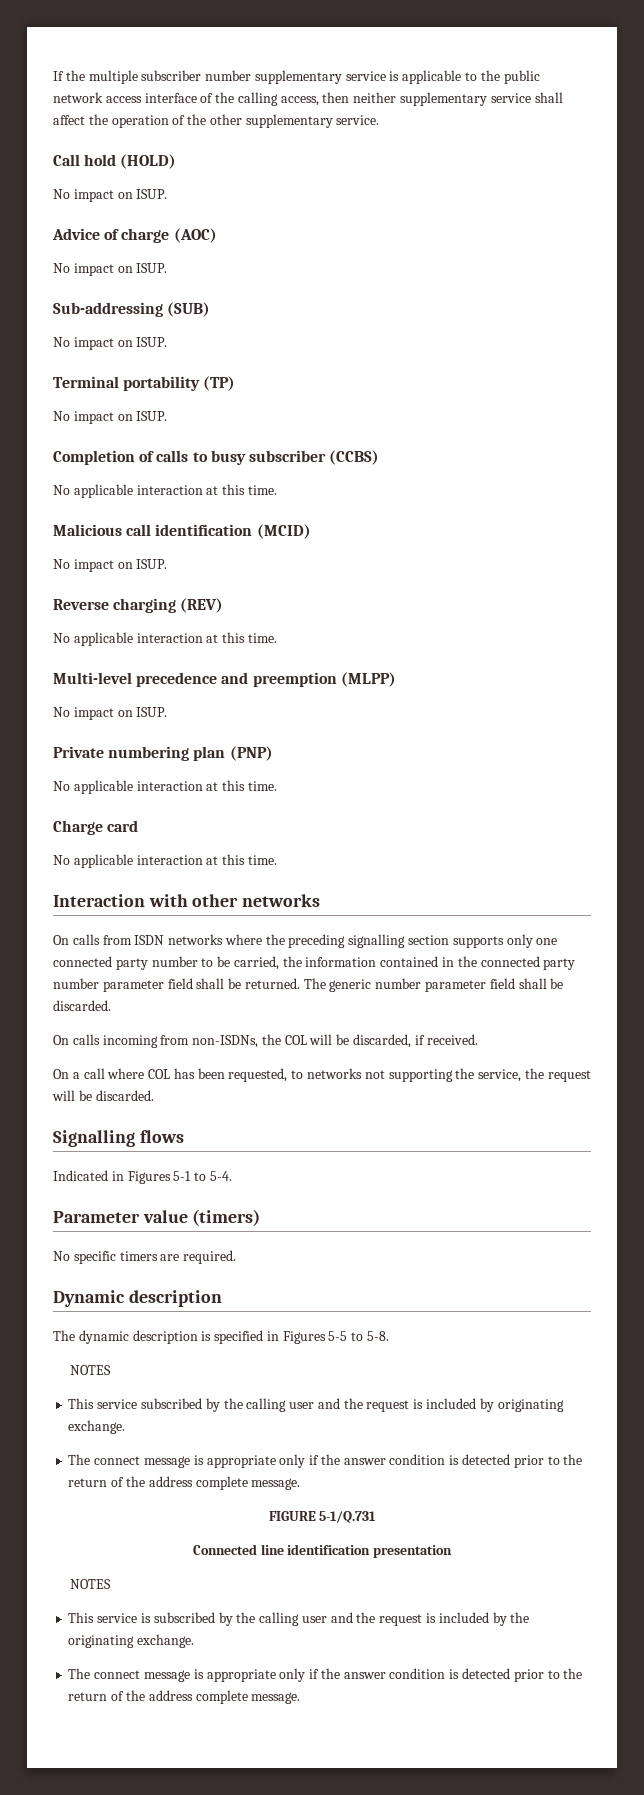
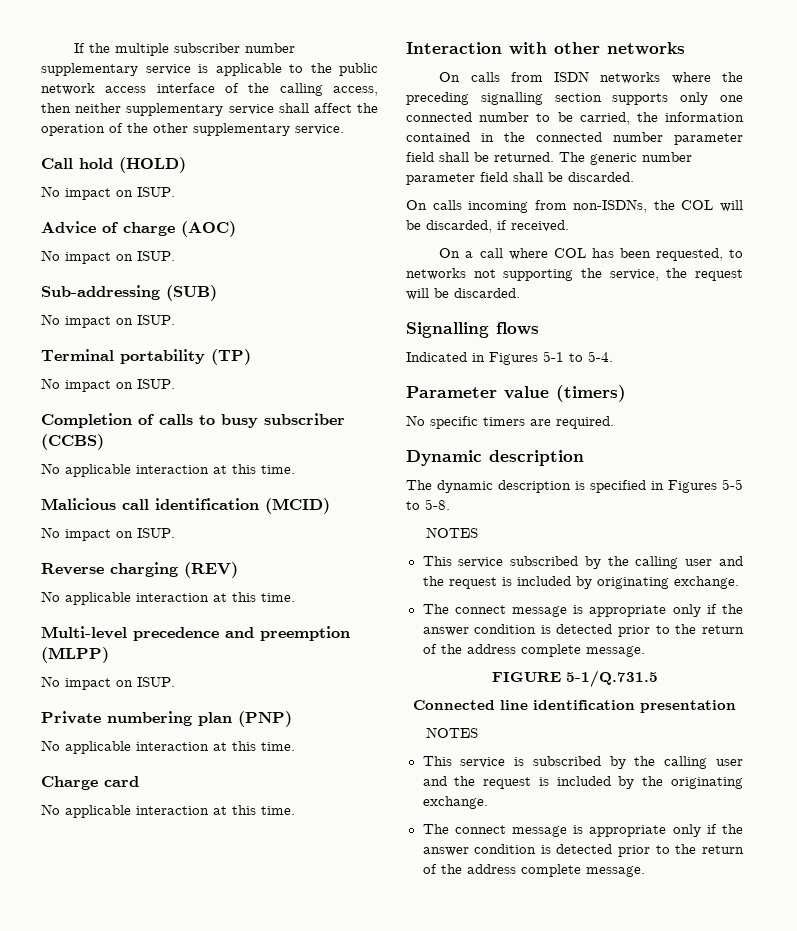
- On calls from ISDN networks where the preceding signalling section supports only one connected party number to be carried, the information contained in the connected party number parameter field shall be returned.
+ On calls from ISDN networks where the preceding signalling section supports only one connected number to be carried, the information contained in the connected number parameter field shall be returned.
- FIGURE 5-1/Q.731
+ FIGURE 5-1/Q.731.5

